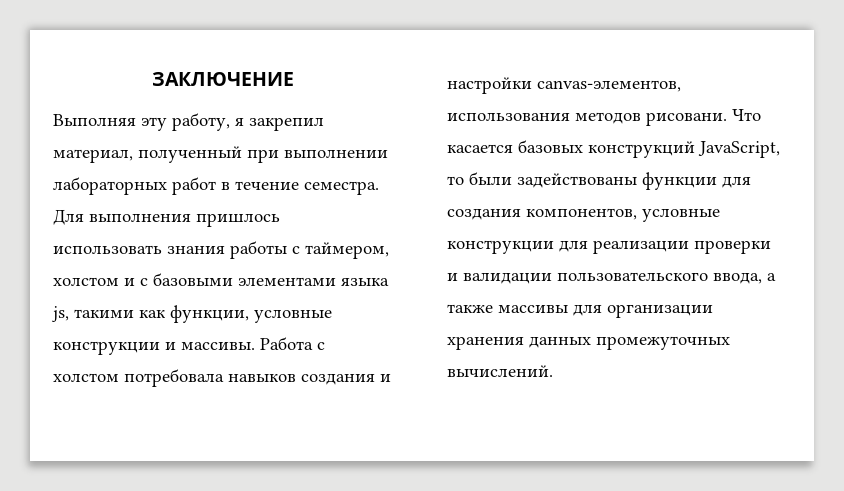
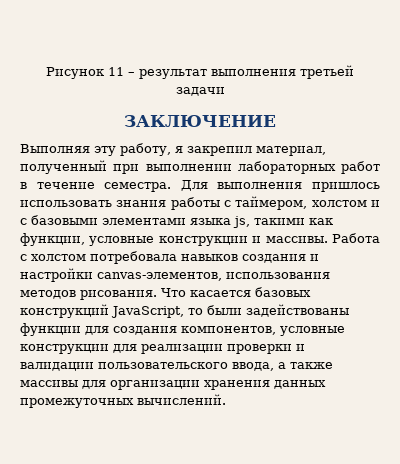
+ Рисунок 11 – результат выполнения третьей задачи
- Работа с холстом потребовала навыков создания и настройки canvas-элементов, использования методов рисовани.
+ Работа с холстом потребовала навыков создания и настройки canvas-элементов, использования методов рисования.

